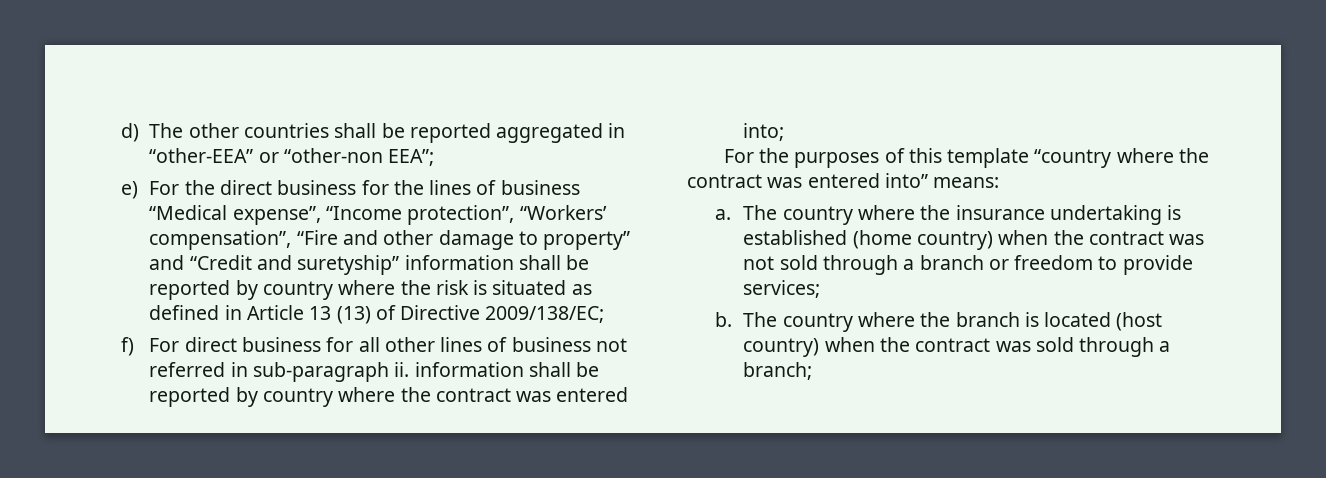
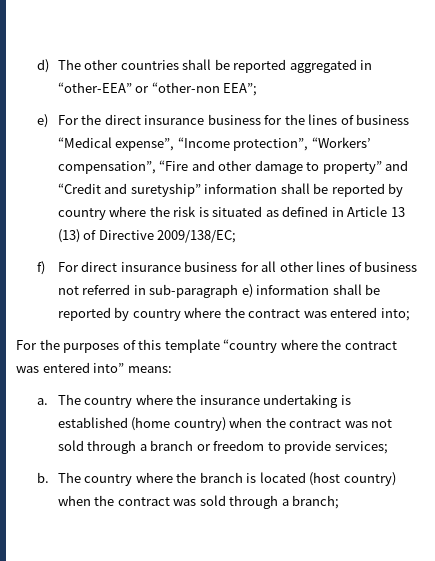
- e) For the direct business for the lines of business “Medical expense”, “Income protection”, “Workers’ compensation”, “Fire and other damage to property” and “Credit and suretyship” information shall be reported by country where the risk is situated as defined in Article 13 (13) of Directive 2009/138/EC;
+ e) For the direct insurance business for the lines of business “Medical expense”, “Income protection”, “Workers’ compensation”, “Fire and other damage to property” and “Credit and suretyship” information shall be reported by country where the risk is situated as defined in Article 13 (13) of Directive 2009/138/EC;
- f) For direct business for all other lines of business not referred in sub-paragraph ii. information shall be reported by country where the contract was entered into;
+ f) For direct insurance business for all other lines of business not referred in sub-paragraph e) information shall be reported by country where the contract was entered into;

